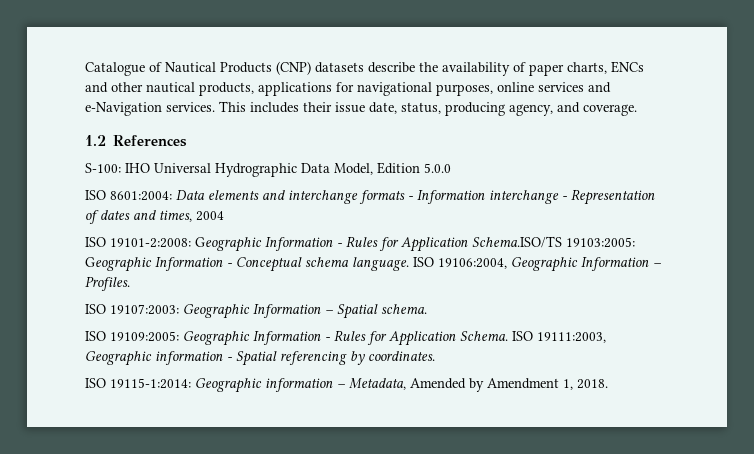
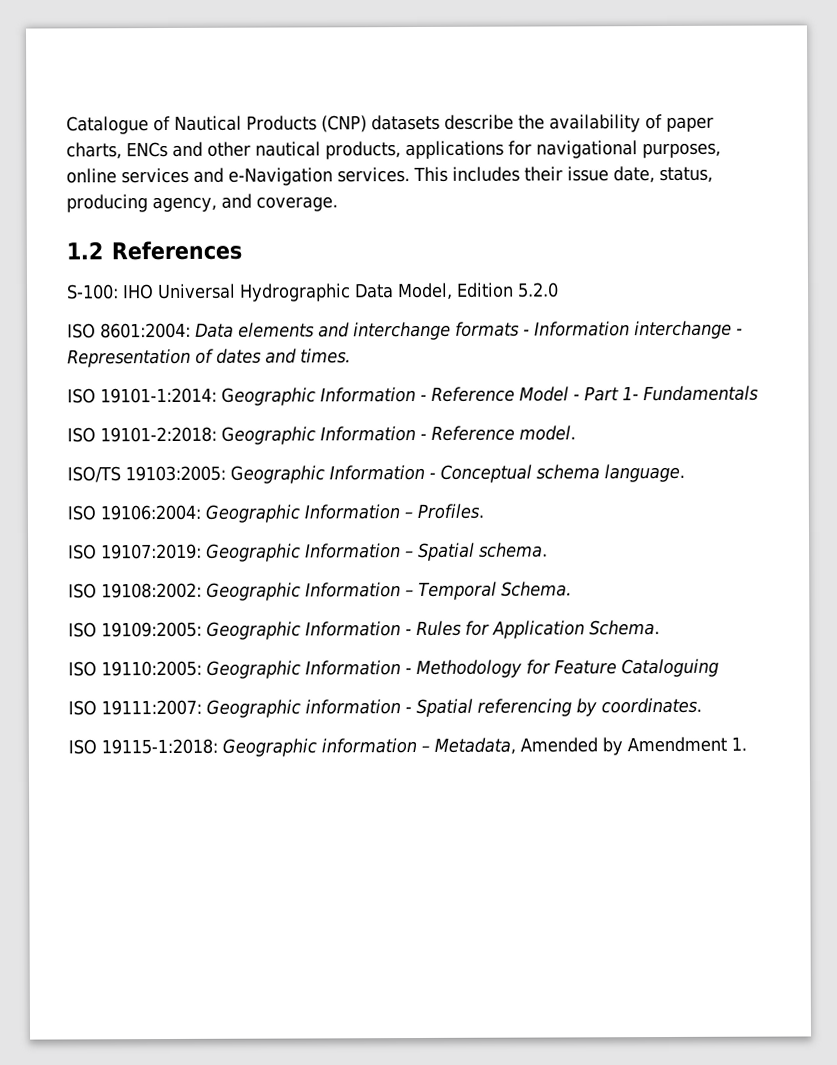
- S-100: IHO Universal Hydrographic Data Model, Edition 5.0.0
+ S-100: IHO Universal Hydrographic Data Model, Edition 5.2.0
- ISO 8601:2004: Data elements and interchange formats - Information interchange - Representation of dates and times, 2004
- ISO 19101-2:2008: Geographic Information - Rules for Application Schema.ISO/TS 19103:2005: Geographic Information - Conceptual schema language. ISO 19106:2004, Geographic Information – Profiles.
+ ISO 8601:2004: Data elements and interchange formats - Information interchange - Representation of dates and times.
+ ISO 19101-1:2014: Geographic Information - Reference Model - Part 1- Fundamentals
+ ISO 19101-2:2018: Geographic Information - Reference model.
+ ISO/TS 19103:2005: Geographic Information - Conceptual schema language.
+ ISO 19106:2004: Geographic Information – Profiles.
- ISO 19107:2003: Geographic Information – Spatial schema.
+ ISO 19107:2019: Geographic Information – Spatial schema.
+ ISO 19108:2002: Geographic Information – Temporal Schema.
- ISO 19109:2005: Geographic Information - Rules for Application Schema. ISO 19111:2003, Geographic information - Spatial referencing by coordinates.
+ ISO 19109:2005: Geographic Information - Rules for Application Schema.
+ ISO 19110:2005: Geographic Information - Methodology for Feature Cataloguing
+ ISO 19111:2007: Geographic information - Spatial referencing by coordinates.
- ISO 19115-1:2014: Geographic information – Metadata, Amended by Amendment 1, 2018.
+ ISO 19115-1:2018: Geographic information – Metadata, Amended by Amendment 1.

